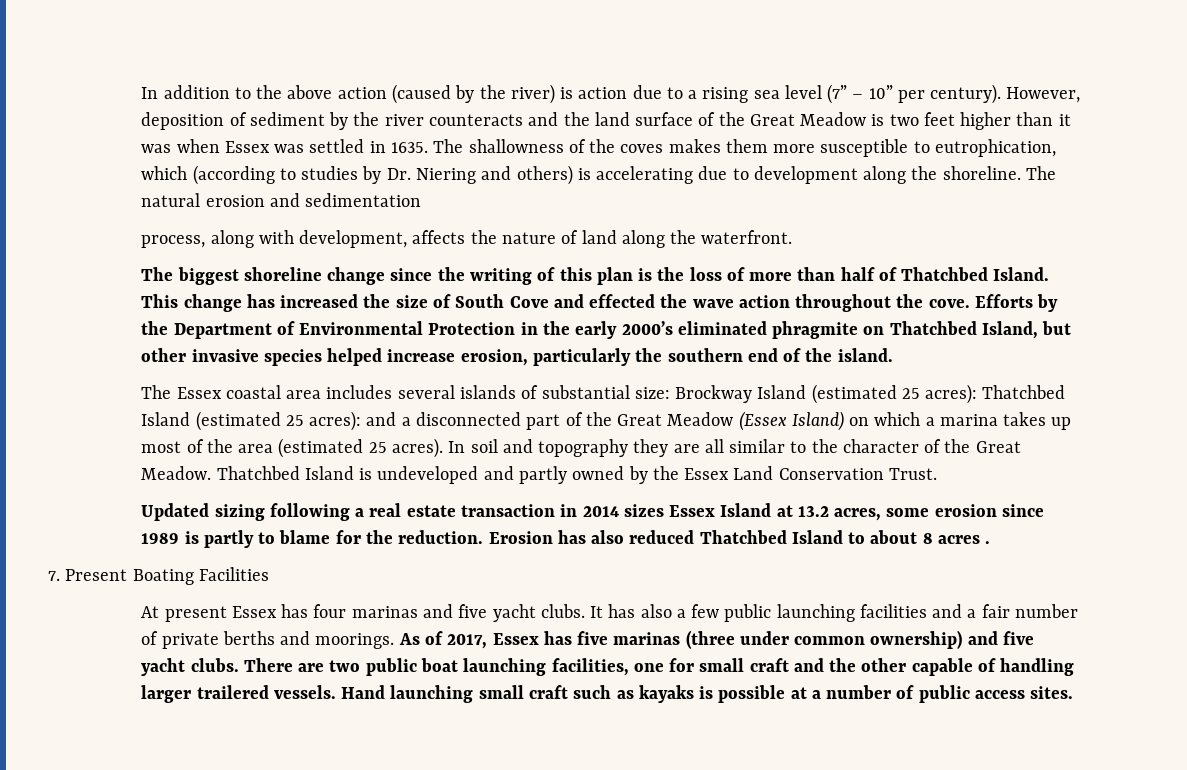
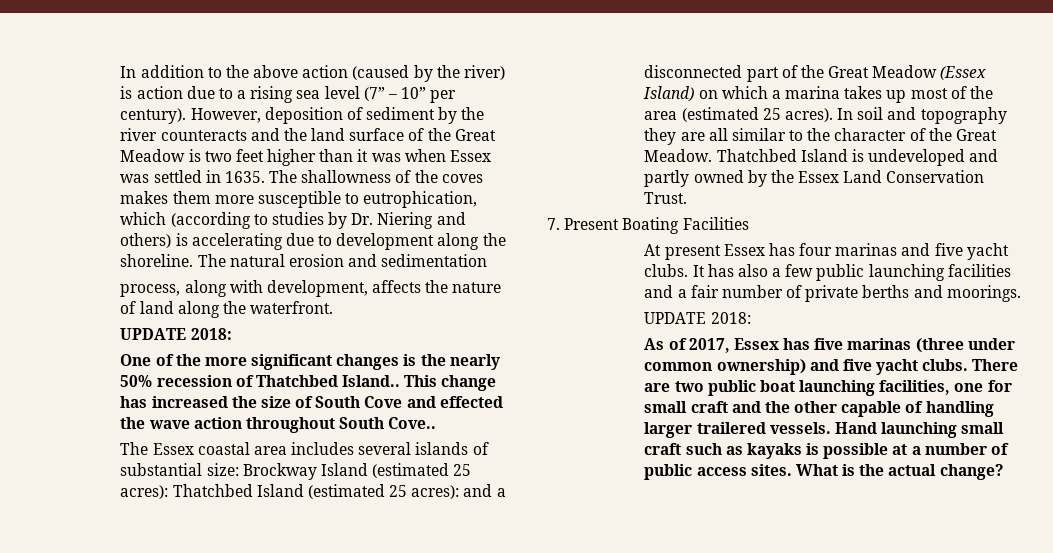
  process, along with development, affects the nature of land along the waterfront.
- The biggest shoreline change since the writing of this plan is the loss of more than half of Thatchbed Island.
+ UPDATE 2018:
+ One of the more significant changes is the nearly 50% recession of Thatchbed Island..
- This change has increased the size of South Cove and effected the wave action throughout the cove. Efforts by the Department of Environmental Protection in the early 2000’s eliminated phragmite on Thatchbed Island, but other invasive species helped increase erosion, particularly the southern end of the island.
+ This change has increased the size of South Cove and effected the wave action throughout South Cove..
- Updated sizing following a real estate transaction in 2014 sizes Essex Island at 13.2 acres, some erosion since 1989 is partly to blame for the reduction. Erosion has also reduced Thatchbed Island to about 8 acres .
- It has also a few public launching facilities and a fair number of private berths and moorings. As of 2017, Essex has five marinas (three under common ownership) and five yacht clubs.
+ It has also a few public launching facilities and a fair number of private berths and moorings.
+ UPDATE 2018:
+ As of 2017, Essex has five marinas (three under common ownership) and five yacht clubs.
+ What is the actual change?

